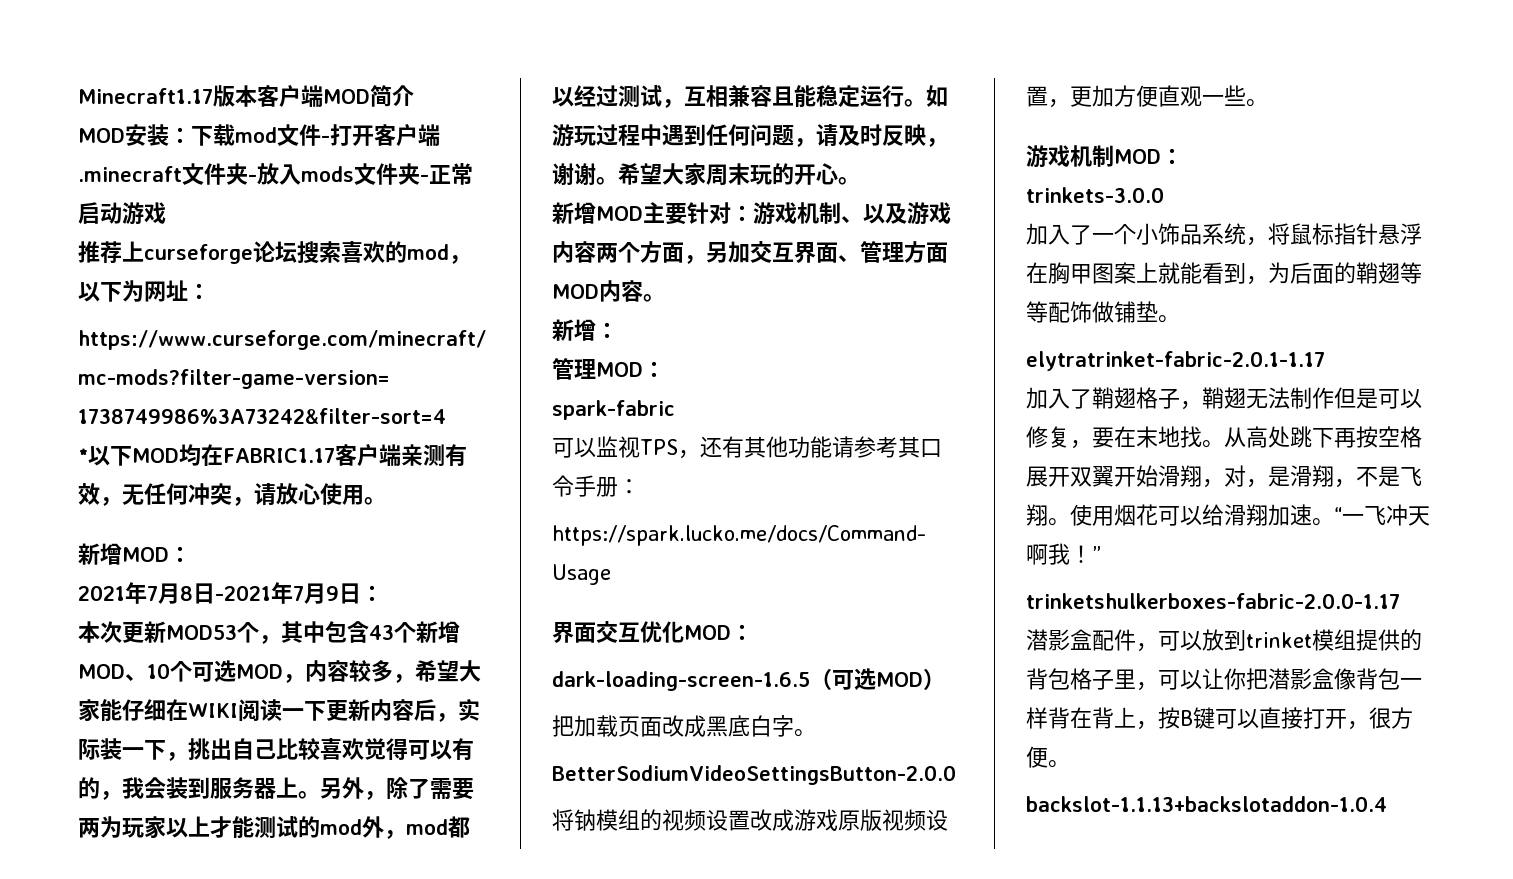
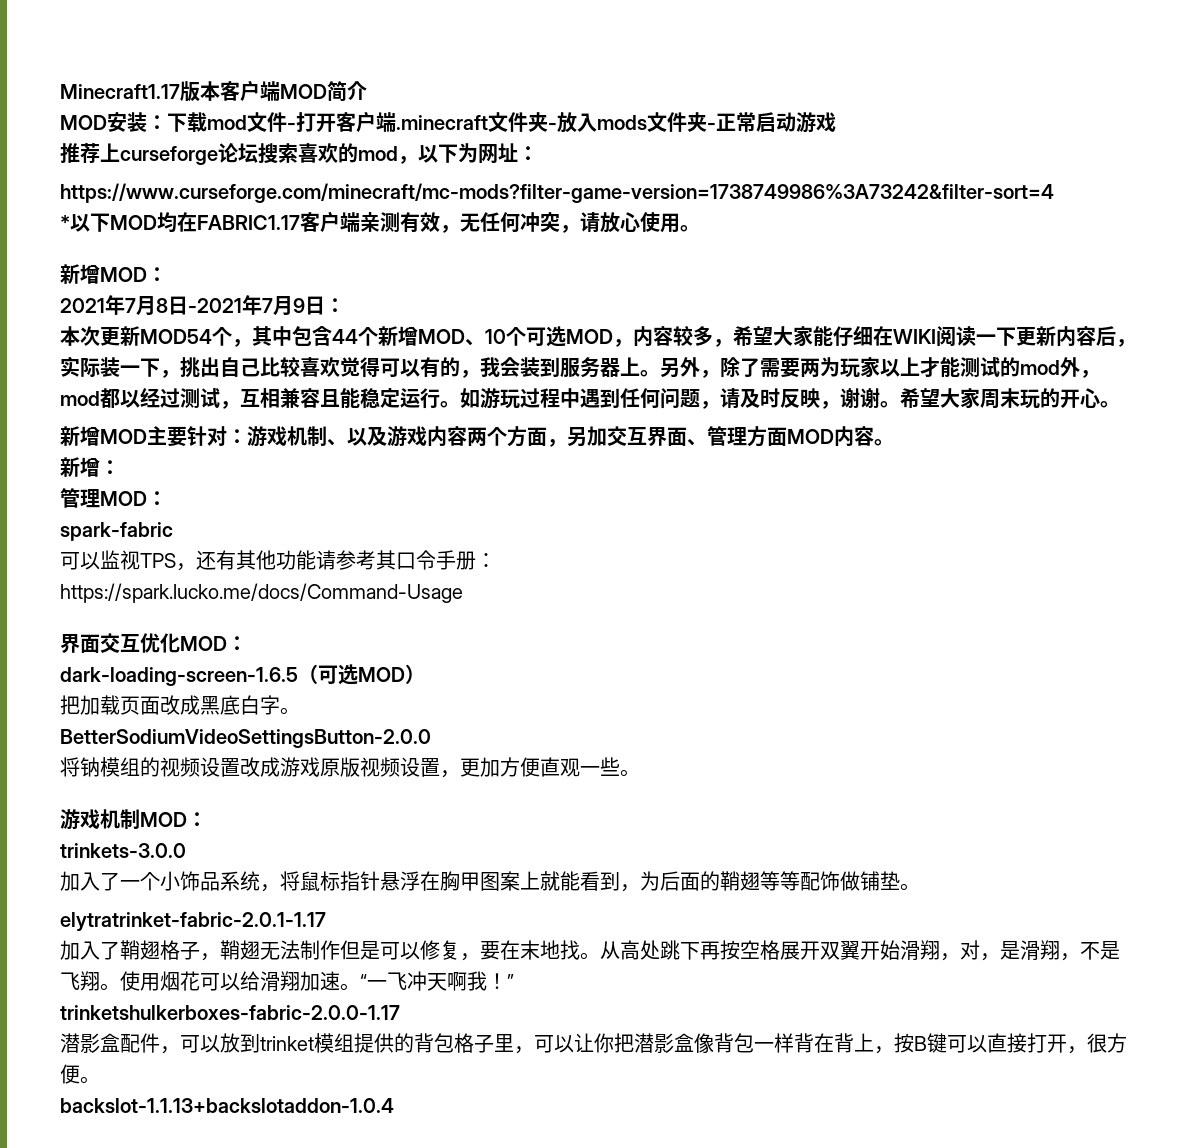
- 本次更新MOD53个，其中包含43个新增MOD、10个可选MOD，内容较多，希望大家能仔细在WIKI阅读一下更新内容后，实际装一下，挑出自己比较喜欢觉得可以有的，我会装到服务器上。
+ 本次更新MOD54个，其中包含44个新增MOD、10个可选MOD，内容较多，希望大家能仔细在WIKI阅读一下更新内容后，实际装一下，挑出自己比较喜欢觉得可以有的，我会装到服务器上。

